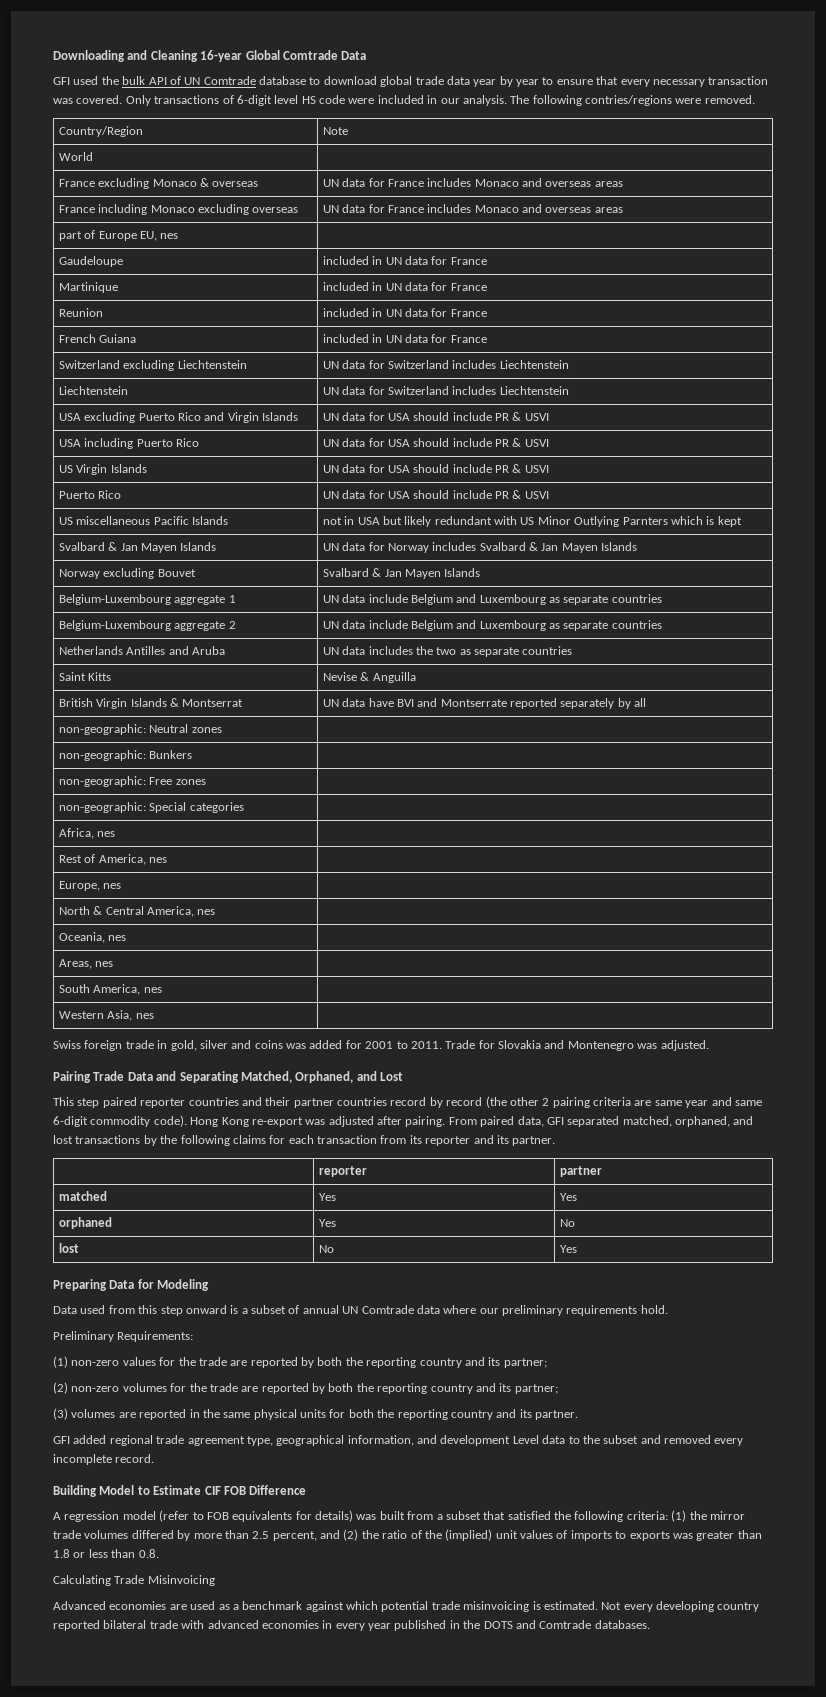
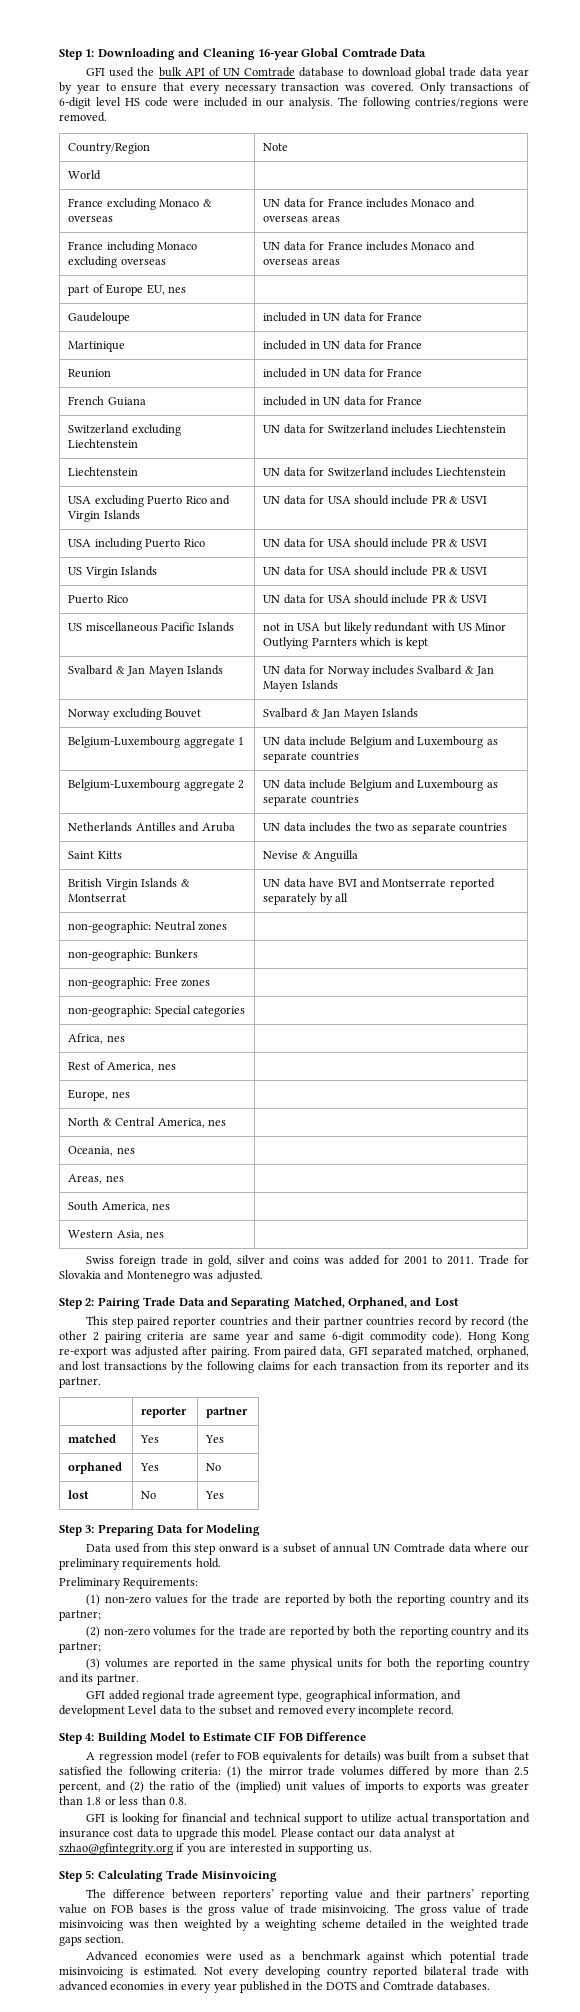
- Downloading and Cleaning 16-year Global Comtrade Data
+ Step 1: Downloading and Cleaning 16-year Global Comtrade Data
- Pairing Trade Data and Separating Matched, Orphaned, and Lost
+ Step 2: Pairing Trade Data and Separating Matched, Orphaned, and Lost
- Preparing Data for Modeling
+ Step 3: Preparing Data for Modeling
- Building Model to Estimate CIF FOB Difference
+ Step 4: Building Model to Estimate CIF FOB Difference
- Calculating Trade Misinvoicing
+ GFI is looking for financial and technical support to utilize actual transportation and insurance cost data to upgrade this model. Please contact our data analyst at szhao@gfintegrity.org if you are interested in supporting us.
+ Step 5: Calculating Trade Misinvoicing
+ The difference between reporters’ reporting value and their partners’ reporting value on FOB bases is the gross value of trade misinvoicing. The gross value of trade misinvoicing was then weighted by a weighting scheme detailed in the weighted trade gaps section.
- Advanced economies are used as a benchmark against which potential trade misinvoicing is estimated.
+ Advanced economies were used as a benchmark against which potential trade misinvoicing is estimated.

